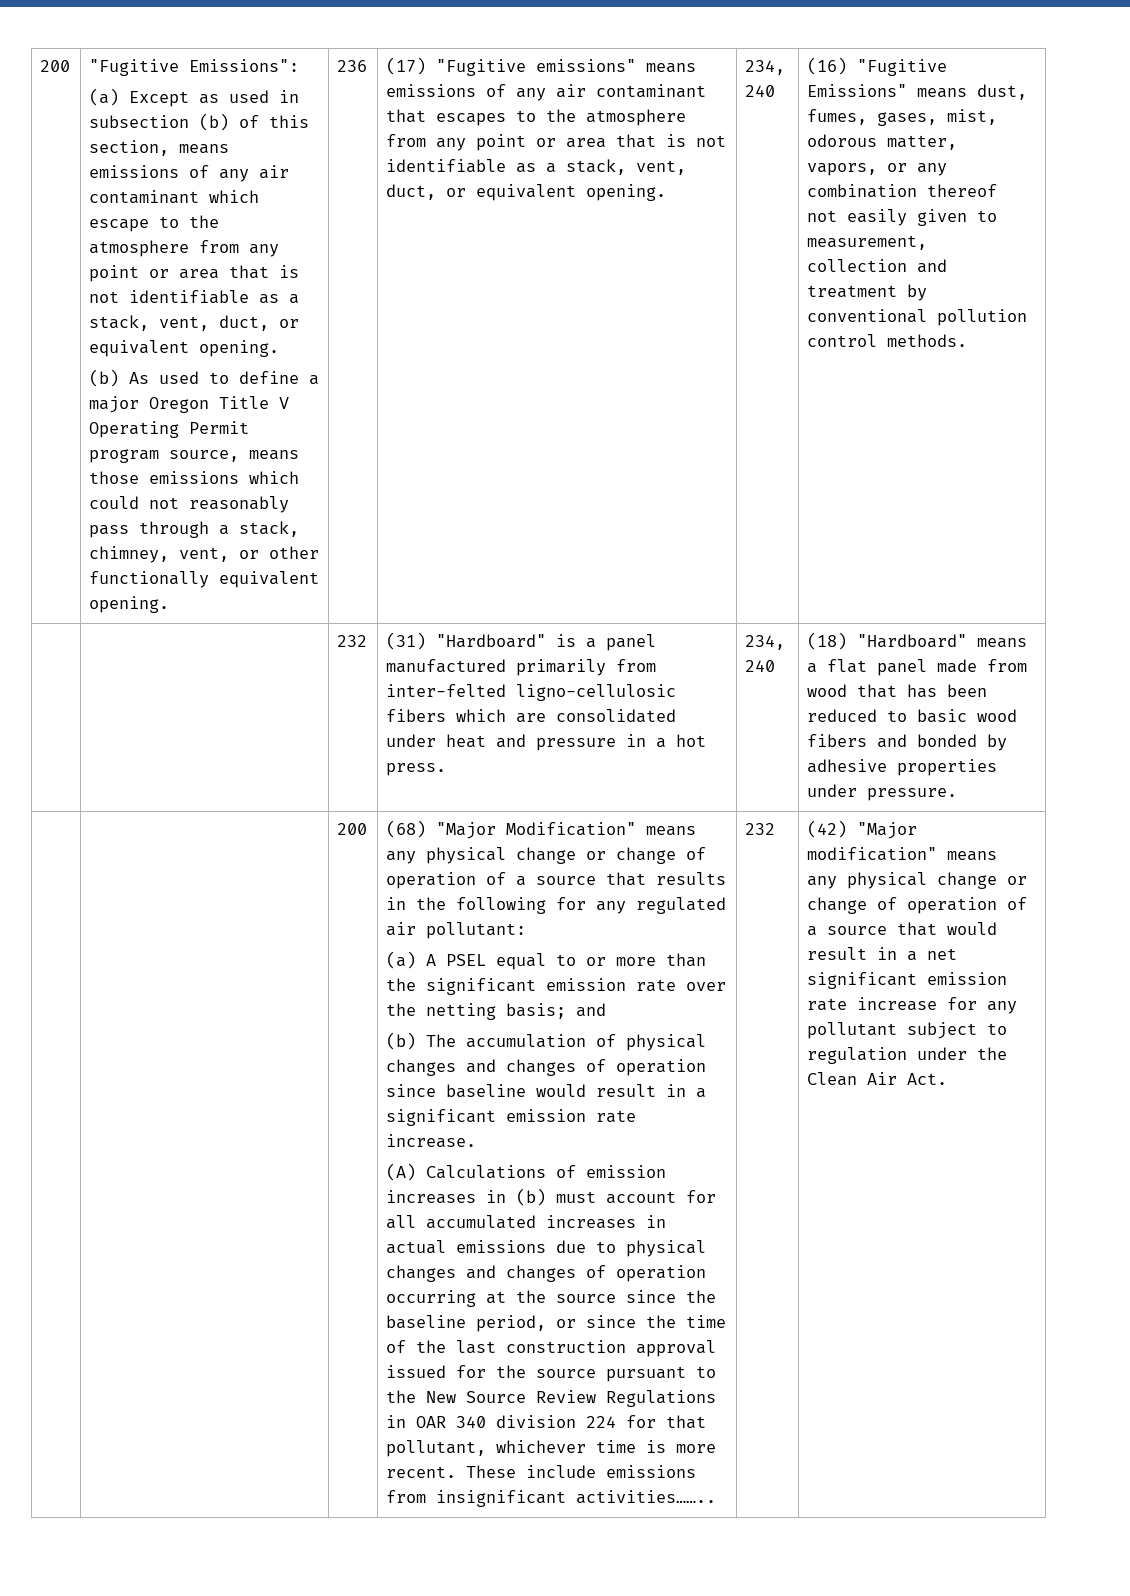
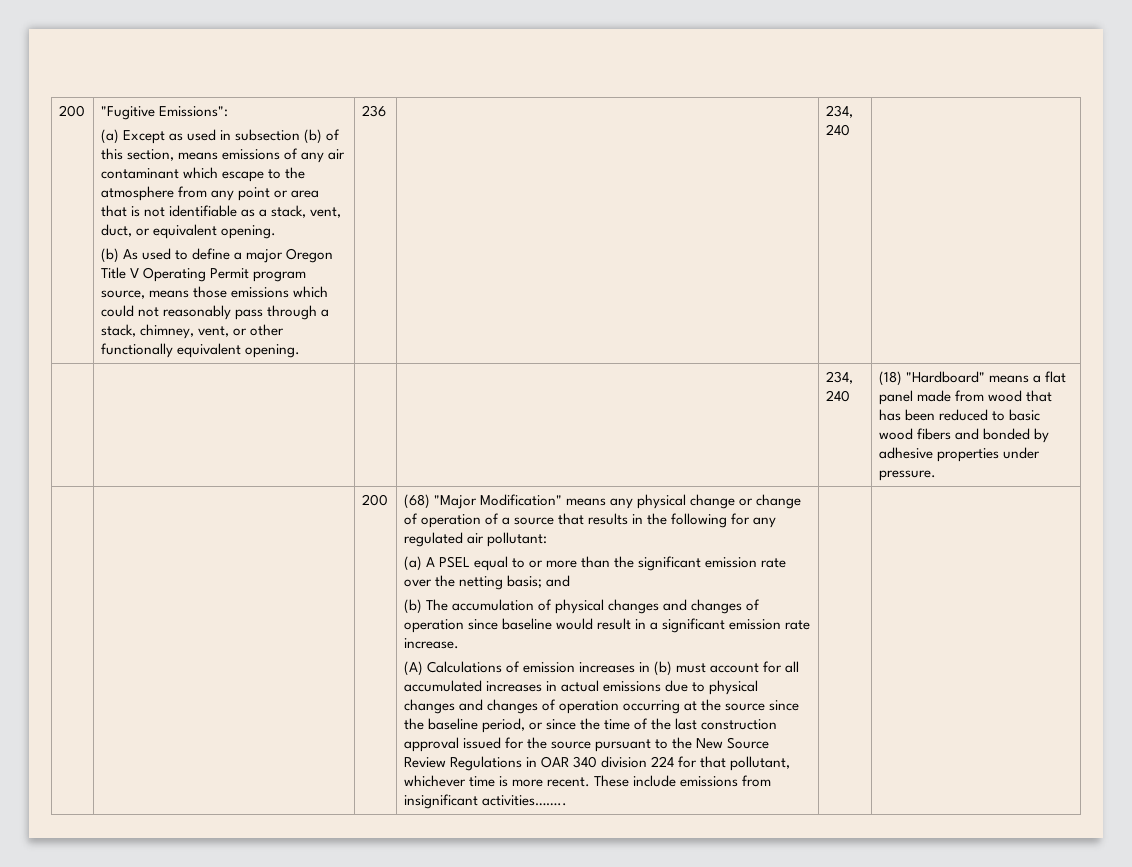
- 236 | (17) "Fugitive emissions" means emissions of any air contaminant that escapes to the atmosphere from any point or area that is not identifiable as a stack, vent, duct, or equivalent opening. | 234, 240 | (16) "Fugitive Emissions" means dust, fumes, gases, mist, odorous matter, vapors, or any combination thereof not easily given to measurement, collection and treatment by conventional pollution control methods.
- | | 232 | (31) "Hardboard" is a panel manufactured primarily from inter-felted ligno-cellulosic fibers which are consolidated under heat and pressure in a hot press. | 234, 240 | (18) "Hardboard" means a flat panel made from wood that has been reduced to basic wood fibers and bonded by adhesive properties under pressure.
+ 236 | | 234, 240 |
+ | | | | 234, 240 | (18) "Hardboard" means a flat panel made from wood that has been reduced to basic wood fibers and bonded by adhesive properties under pressure.
- 232 | (42) "Major modification" means any physical change or change of operation of a source that would result in a net significant emission rate increase for any pollutant subject to regulation under the Clean Air Act.

